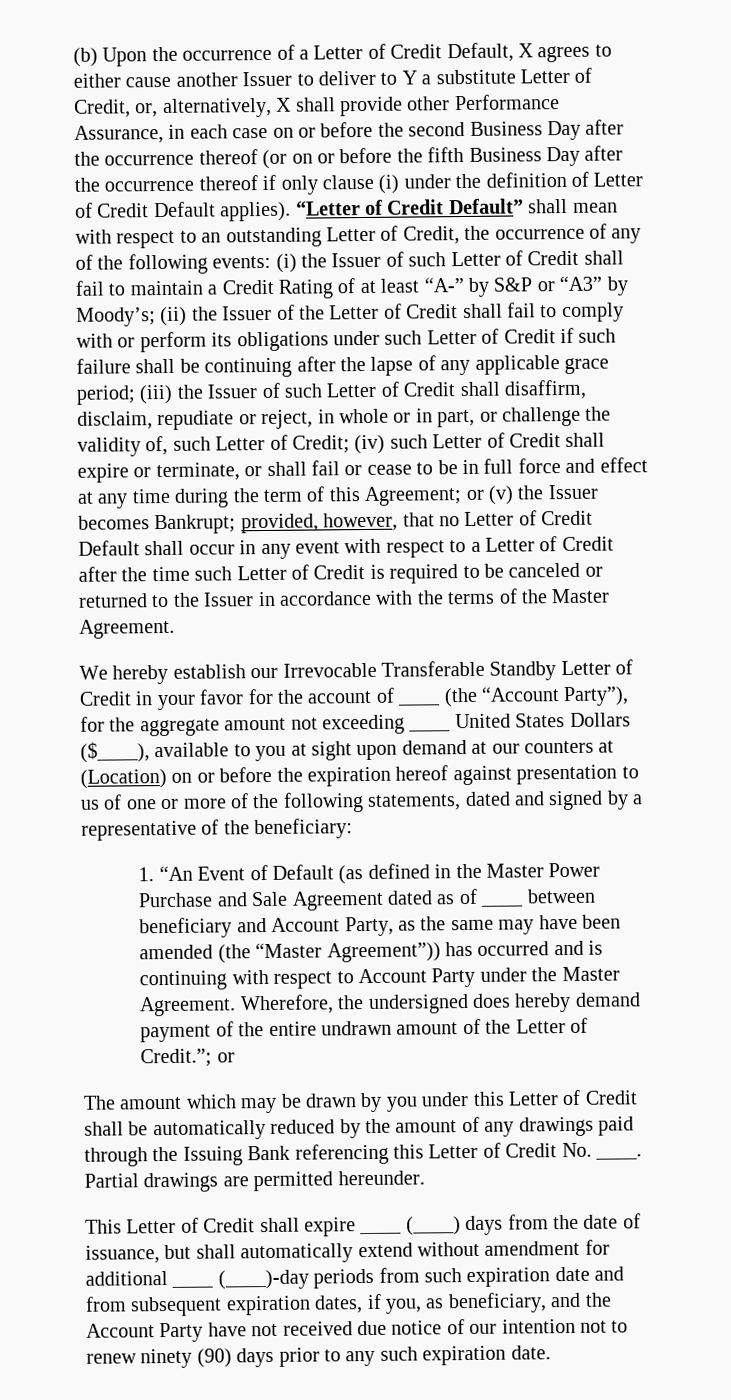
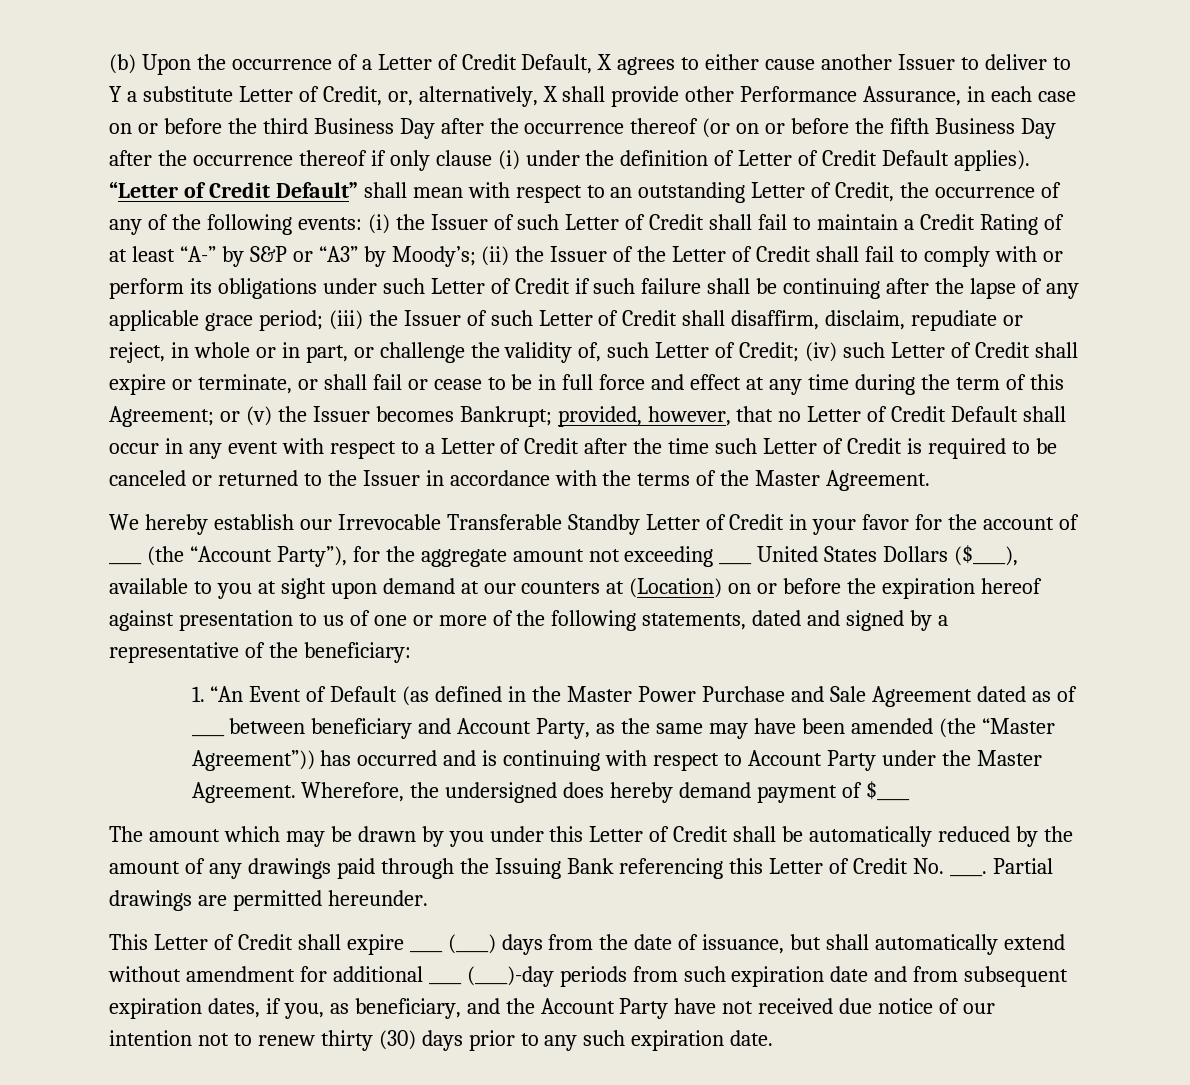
- (b) Upon the occurrence of a Letter of Credit Default, X agrees to either cause another Issuer to deliver to Y a substitute Letter of Credit, or, alternatively, X shall provide other Performance Assurance, in each case on or before the second Business Day after the occurrence thereof (or on or before the fifth Business Day after the occurrence thereof if only clause (i) under the definition of Letter of Credit Default applies).
+ (b) Upon the occurrence of a Letter of Credit Default, X agrees to either cause another Issuer to deliver to Y a substitute Letter of Credit, or, alternatively, X shall provide other Performance Assurance, in each case on or before the third Business Day after the occurrence thereof (or on or before the fifth Business Day after the occurrence thereof if only clause (i) under the definition of Letter of Credit Default applies).
- Wherefore, the undersigned does hereby demand payment of the entire undrawn amount of the Letter of Credit.”; or
+ Wherefore, the undersigned does hereby demand payment of $____
- This Letter of Credit shall expire ____ (____) days from the date of issuance, but shall automatically extend without amendment for additional ____ (____)-day periods from such expiration date and from subsequent expiration dates, if you, as beneficiary, and the Account Party have not received due notice of our intention not to renew ninety (90) days prior to any such expiration date.
+ This Letter of Credit shall expire ____ (____) days from the date of issuance, but shall automatically extend without amendment for additional ____ (____)-day periods from such expiration date and from subsequent expiration dates, if you, as beneficiary, and the Account Party have not received due notice of our intention not to renew thirty (30) days prior to any such expiration date.

